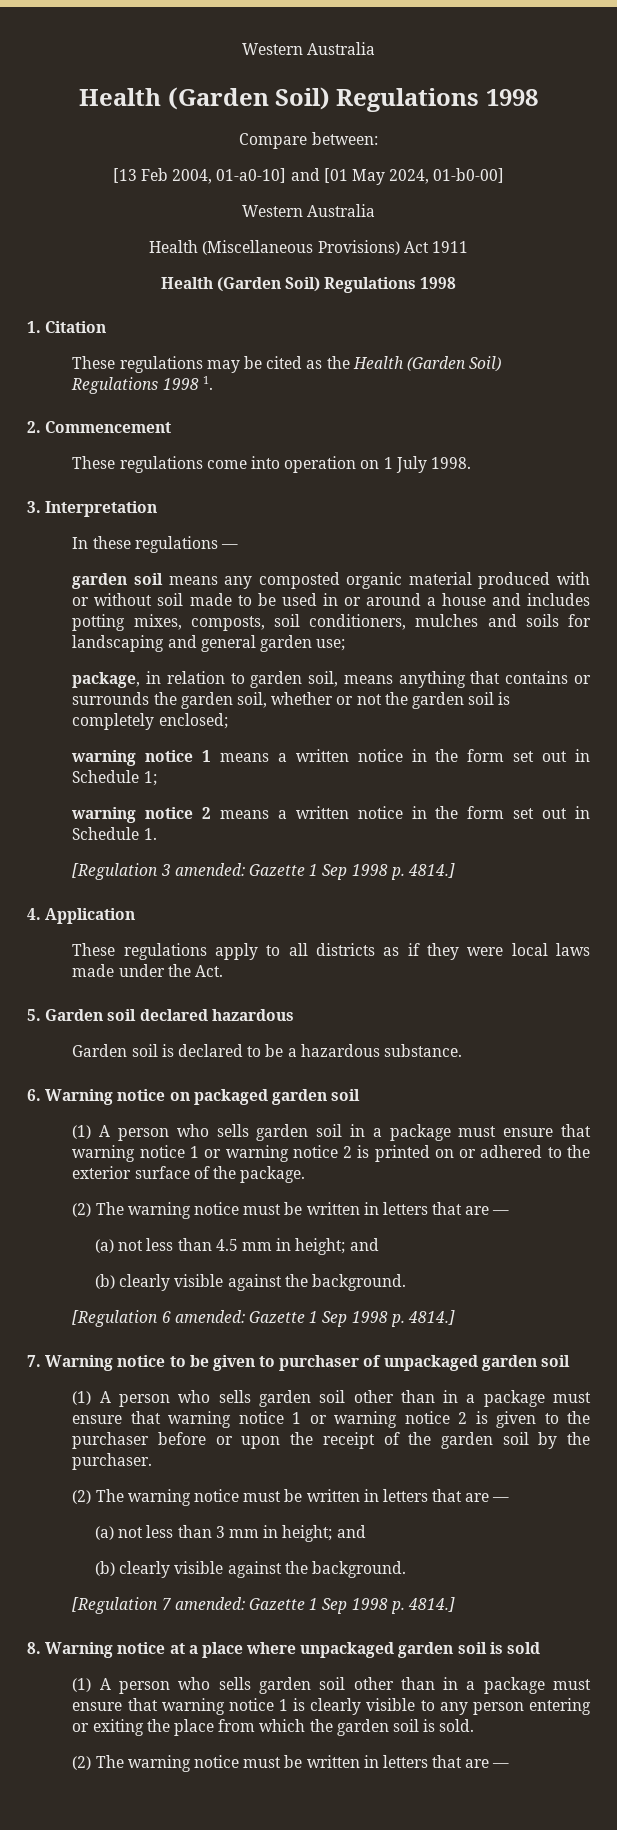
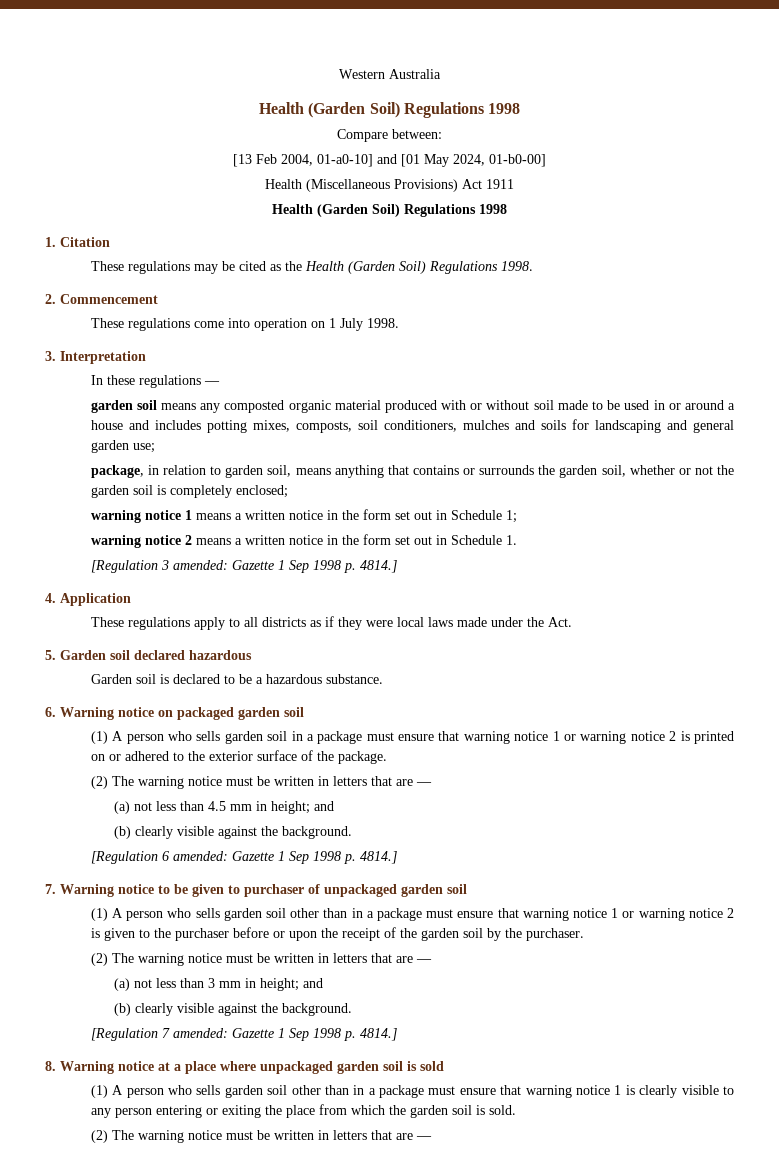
  [13 Feb 2004, 01-a0-10] and [01 May 2024, 01-b0-00]
- Western Australia
- These regulations may be cited as the Health (Garden Soil) Regulations 1998 1.
+ These regulations may be cited as the Health (Garden Soil) Regulations 1998.

